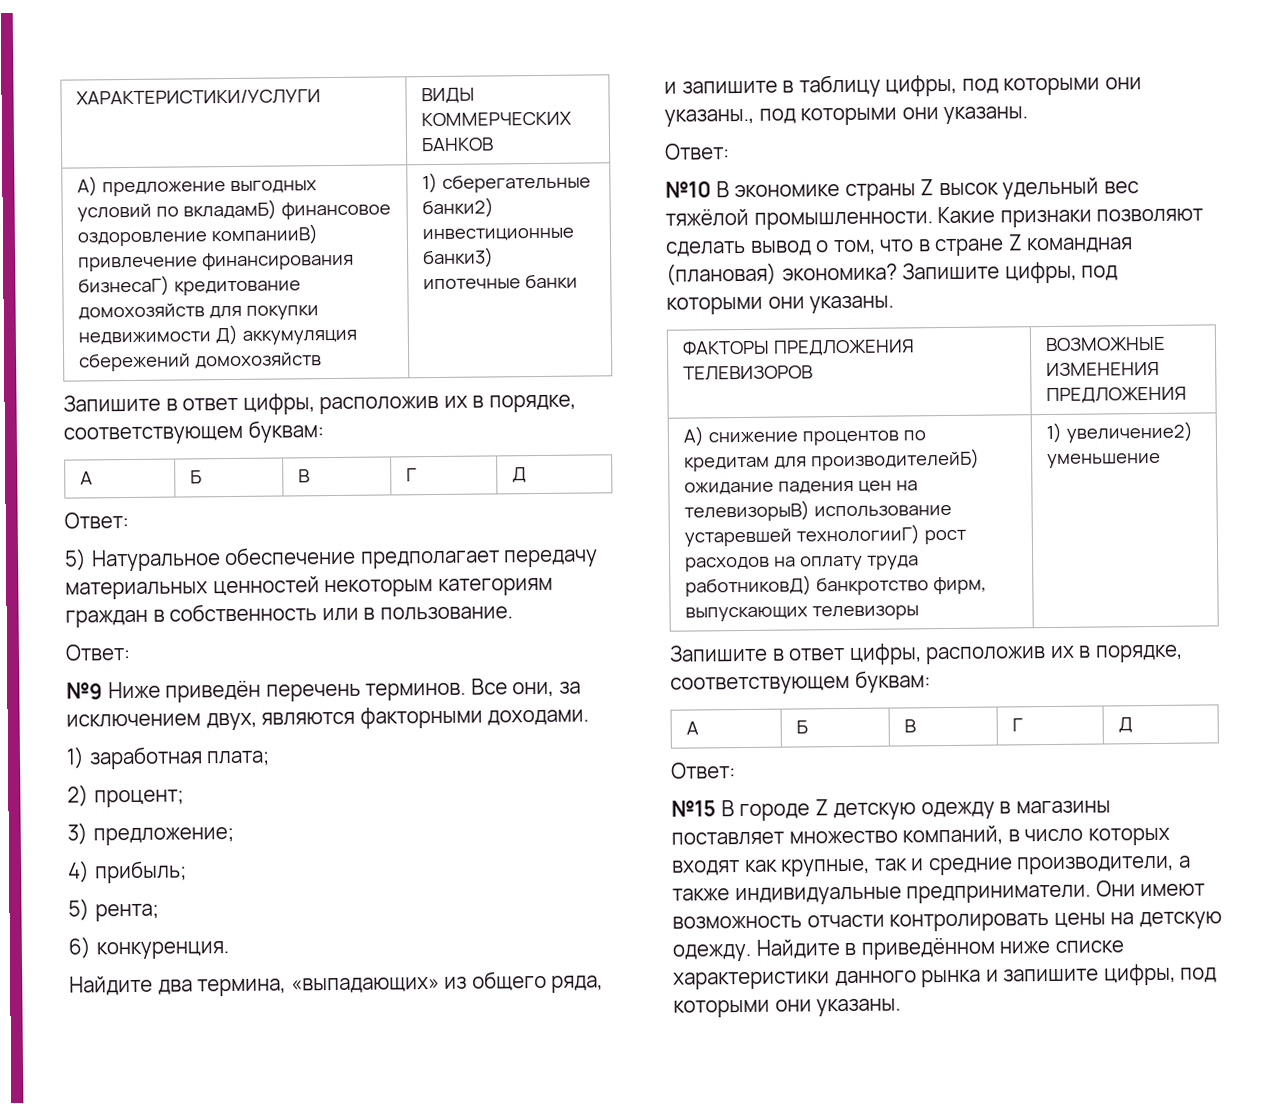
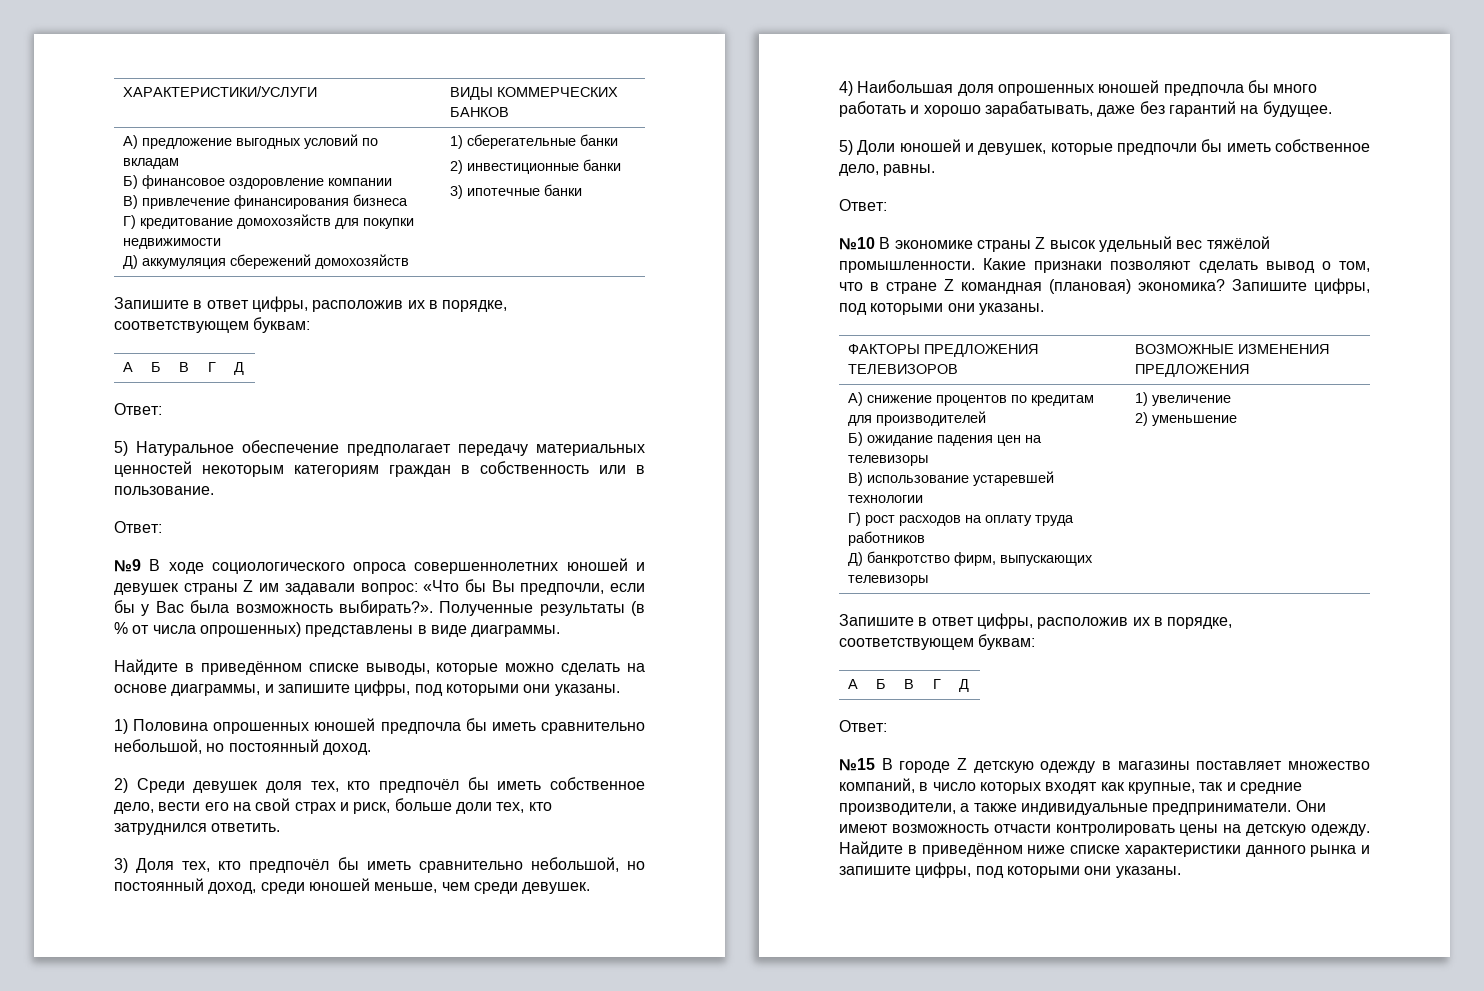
- А) предложение выгодных условий по вкладамБ) финансовое оздоровление компанииВ) привлечение финансирования бизнесаГ) кредитование домохозяйств для покупки недвижимости Д) аккумуляция сбережений домохозяйств | 1) сберегательные банки2) инвестиционные банки3) ипотечные банки
+ А) предложение выгодных условий по вкладам
+ Б) финансовое оздоровление компании
+ В) привлечение финансирования бизнеса
+ Г) кредитование домохозяйств для покупки недвижимости
+ Д) аккумуляция сбережений домохозяйств | 1) сберегательные банки
+ 2) инвестиционные банки
+ 3) ипотечные банки
- №9 Ниже приведён перечень терминов. Все они, за исключением двух, являются факторными доходами.
- 1) заработная плата;
- 2) процент;
- 3) предложение;
- 4) прибыль;
- 5) рента;
- 6) конкуренция.
- Найдите два термина, «выпадающих» из общего ряда, и запишите в таблицу цифры, под которыми они указаны., под которыми они указаны.
+ №9 В ходе социологического опроса совершеннолетних юношей и девушек страны Z им задавали вопрос: «Что бы Вы предпочли, если бы у Вас была возможность выбирать?». Полученные результаты (в % от числа опрошенных) представлены в виде диаграммы.
+ Найдите в приведённом списке выводы, которые можно сделать на основе диаграммы, и запишите цифры, под которыми они указаны.
+ 1) Половина опрошенных юношей предпочла бы иметь сравнительно небольшой, но постоянный доход.
+ 2) Среди девушек доля тех, кто предпочёл бы иметь собственное дело, вести его на свой страх и риск, больше доли тех, кто затруднился ответить.
+ 3) Доля тех, кто предпочёл бы иметь сравнительно небольшой, но постоянный доход, среди юношей меньше, чем среди девушек.
+ 4) Наибольшая доля опрошенных юношей предпочла бы много работать и хорошо зарабатывать, даже без гарантий на будущее.
+ 5) Доли юношей и девушек, которые предпочли бы иметь собственное дело, равны.
- А) снижение процентов по кредитам для производителейБ) ожидание падения цен на телевизорыВ) использование устаревшей технологииГ) рост расходов на оплату труда работниковД) банкротство фирм, выпускающих телевизоры | 1) увеличение2) уменьшение
+ А) снижение процентов по кредитам для производителей
+ Б) ожидание падения цен на телевизоры
+ В) использование устаревшей технологии
+ Г) рост расходов на оплату труда работников
+ Д) банкротство фирм, выпускающих телевизоры | 1) увеличение
+ 2) уменьшение

